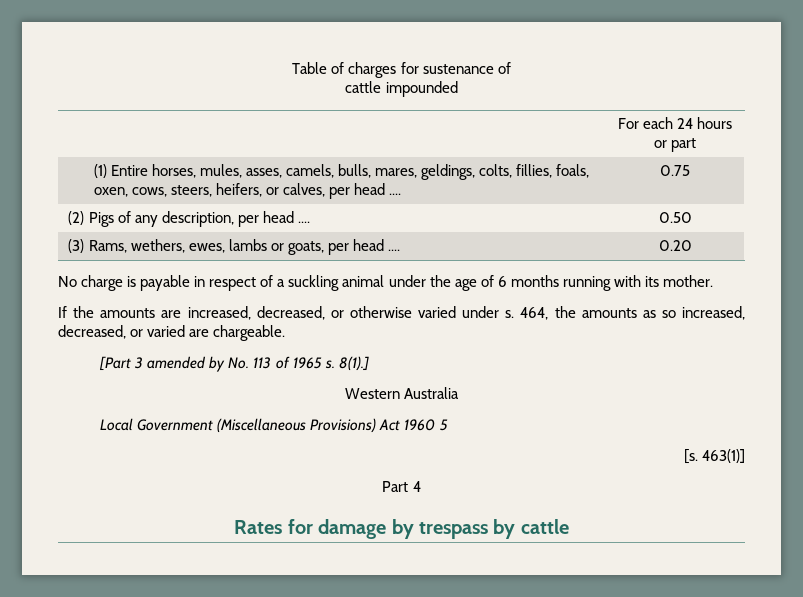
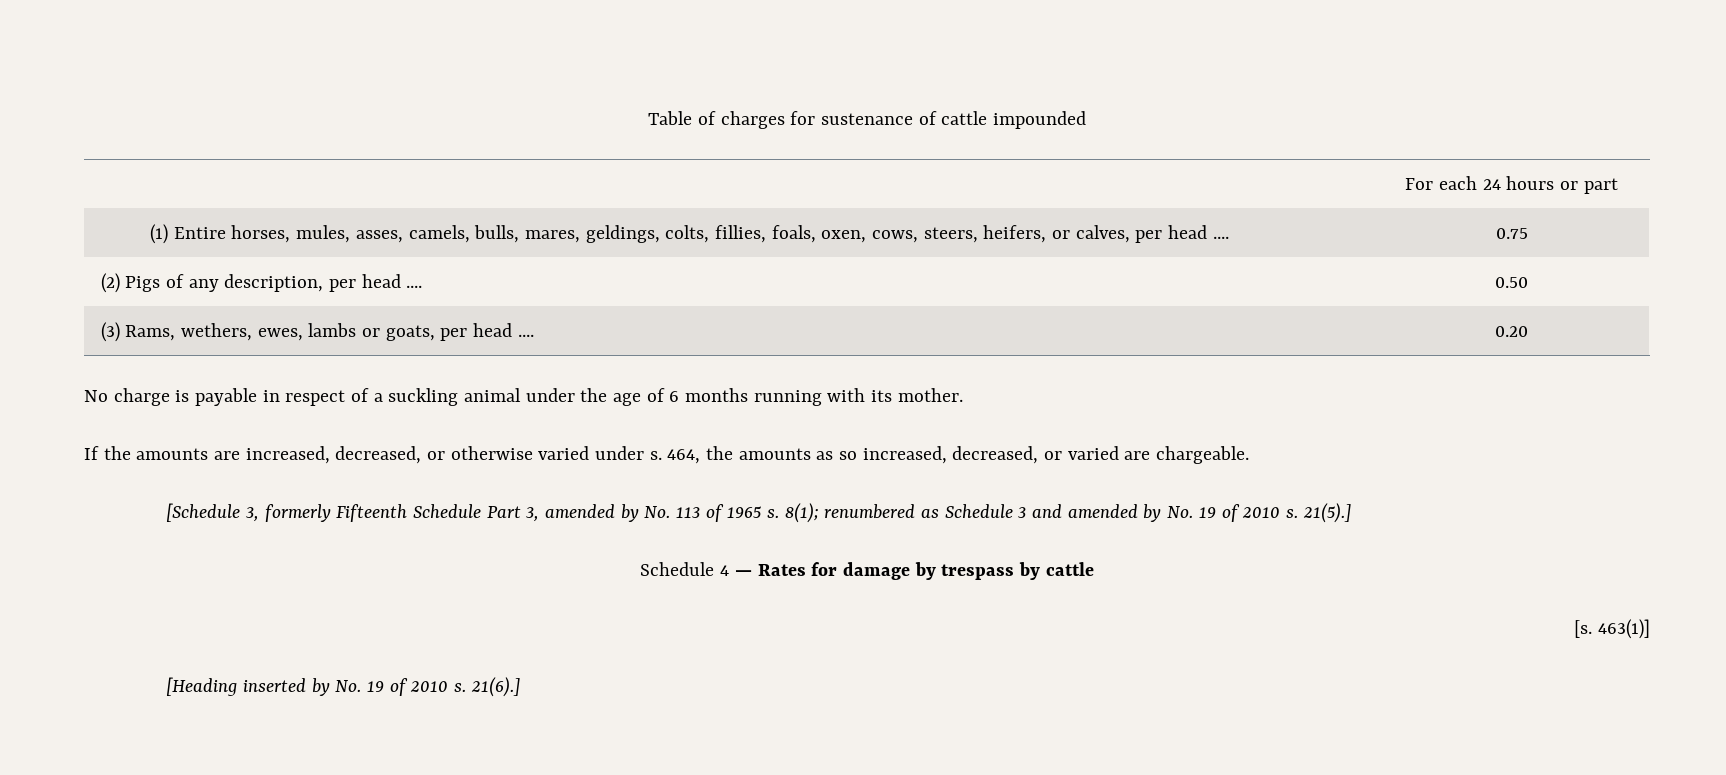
- Table of charges for sustenance of
- cattle impounded
+ Table of charges for sustenance of cattle impounded
- [Part 3 amended by No. 113 of 1965 s.
+ [Schedule 3, formerly Fifteenth Schedule Part 3, amended by No. 113 of 1965 s.
- 8(1).]
- Western Australia
- Local Government (Miscellaneous Provisions) Act 1960 5
- [s. 463(1)]
- Part 4
- Rates for damage by trespass by cattle
+ 8(1); renumbered as Schedule 3 and amended by No. 19 of 2010 s. 21(5).]
+ Schedule 4 — Rates for damage by trespass by cattle
+ [s. 463(1)]
+ [Heading inserted by No. 19 of 2010 s. 21(6).]

